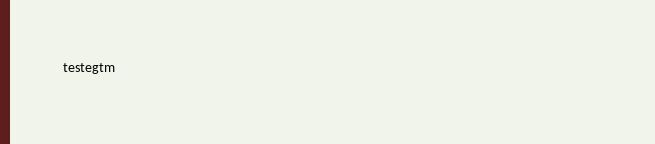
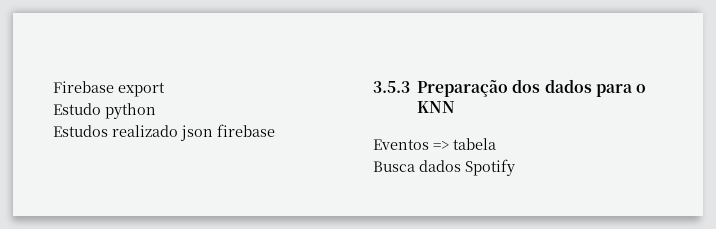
- testegtm
+ Firebase export
+ Estudo python
+ Estudos realizado json firebase
+ 3.5.3 Preparação dos dados para o KNN
+ Eventos => tabela
+ Busca dados Spotify

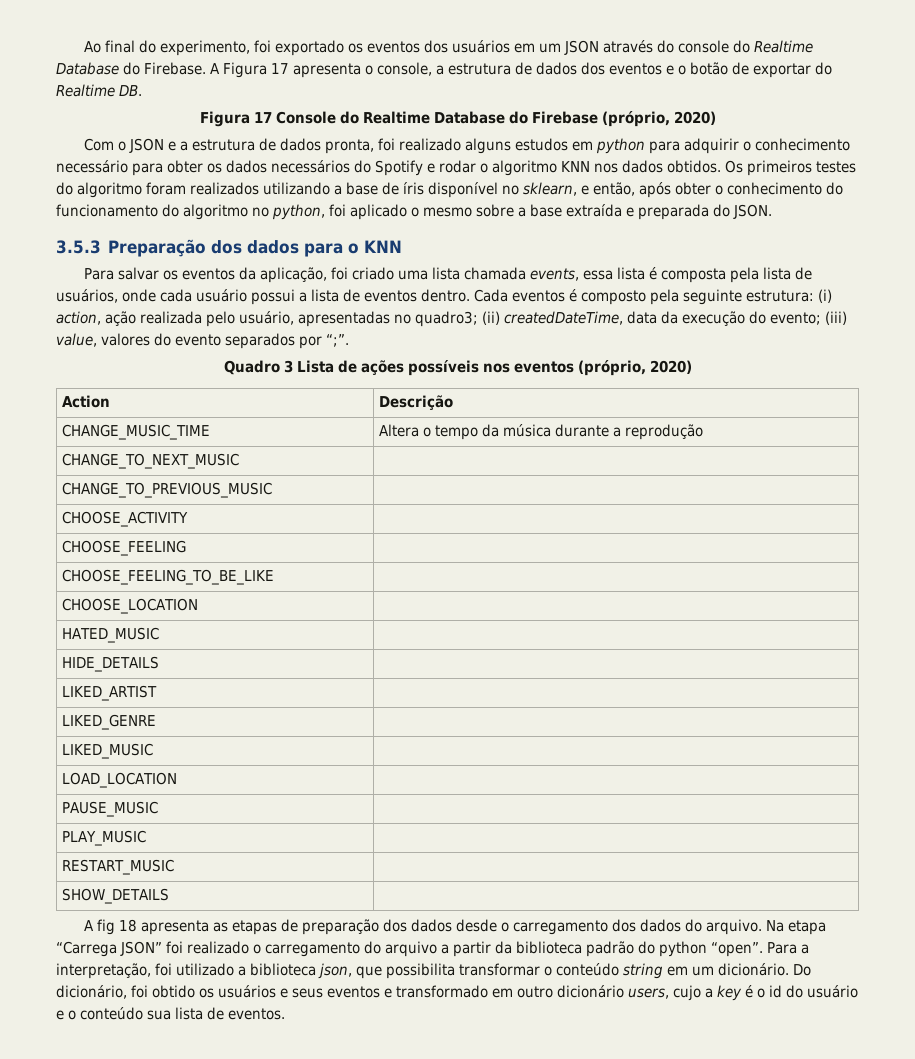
- Firebase export
- Estudo python
- Estudos realizado json firebase
+ Ao final do experimento, foi exportado os eventos dos usuários em um JSON através do console do Realtime Database do Firebase. A Figura 17 apresenta o console, a estrutura de dados dos eventos e o botão de exportar do Realtime DB.
+ Figura 17 Console do Realtime Database do Firebase (próprio, 2020)
+ Com o JSON e a estrutura de dados pronta, foi realizado alguns estudos em python para adquirir o conhecimento necessário para obter os dados necessários do Spotify e rodar o algoritmo KNN nos dados obtidos. Os primeiros testes do algoritmo foram realizados utilizando a base de íris disponível no sklearn, e então, após obter o conhecimento do funcionamento do algoritmo no python, foi aplicado o mesmo sobre a base extraída e preparada do JSON.
- Eventos => tabela
- Busca dados Spotify
+ Para salvar os eventos da aplicação, foi criado uma lista chamada events, essa lista é composta pela lista de usuários, onde cada usuário possui a lista de eventos dentro. Cada eventos é composto pela seguinte estrutura: (i) action, ação realizada pelo usuário, apresentadas no quadro3; (ii) createdDateTime, data da execução do evento; (iii) value, valores do evento separados por “;”.
+ Quadro 3 Lista de ações possíveis nos eventos (próprio, 2020)
+ Action | Descrição
+ CHANGE_MUSIC_TIME | Altera o tempo da música durante a reprodução
+ CHANGE_TO_NEXT_MUSIC |
+ CHANGE_TO_PREVIOUS_MUSIC |
+ CHOOSE_ACTIVITY |
+ CHOOSE_FEELING |
+ CHOOSE_FEELING_TO_BE_LIKE |
+ CHOOSE_LOCATION |
+ HATED_MUSIC |
+ HIDE_DETAILS |
+ LIKED_ARTIST |
+ LIKED_GENRE |
+ LIKED_MUSIC |
+ LOAD_LOCATION |
+ PAUSE_MUSIC |
+ PLAY_MUSIC |
+ RESTART_MUSIC |
+ SHOW_DETAILS |
+ A fig 18 apresenta as etapas de preparação dos dados desde o carregamento dos dados do arquivo. Na etapa “Carrega JSON” foi realizado o carregamento do arquivo a partir da biblioteca padrão do python “open”. Para a interpretação, foi utilizado a biblioteca json, que possibilita transformar o conteúdo string em um dicionário. Do dicionário, foi obtido os usuários e seus eventos e transformado em outro dicionário users, cujo a key é o id do usuário e o conteúdo sua lista de eventos.

